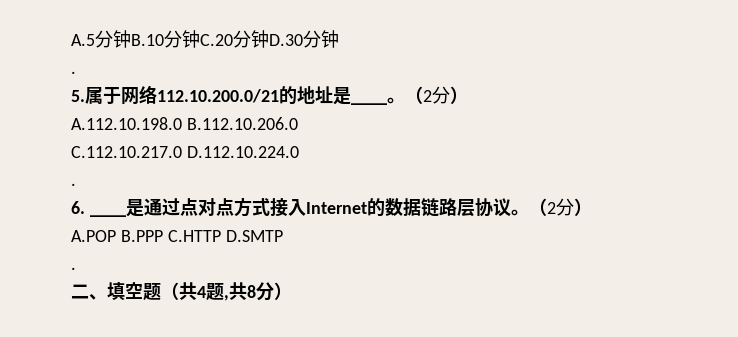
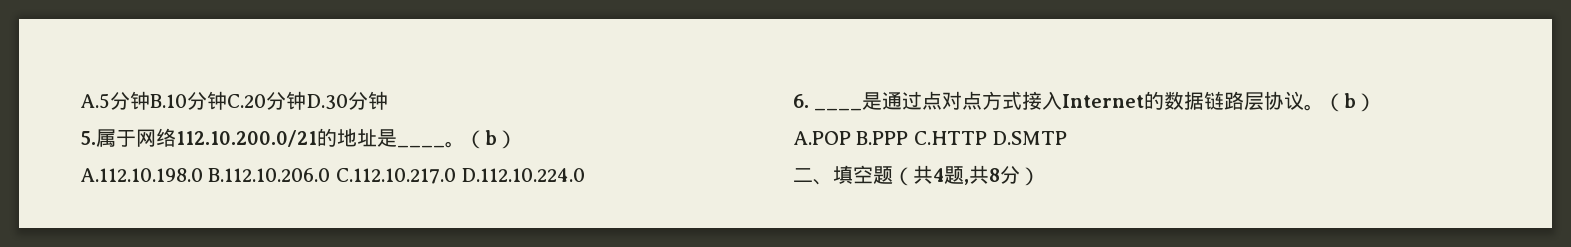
  A.5分钟B.10分钟C.20分钟D.30分钟
- .
- 5.属于网络112.10.200.0/21的地址是____。（2分）
+ 5.属于网络112.10.200.0/21的地址是____。（b）
- A.112.10.198.0 B.112.10.206.0
- C.112.10.217.0 D.112.10.224.0
- .
+ A.112.10.198.0 B.112.10.206.0 C.112.10.217.0 D.112.10.224.0
- 6. ____是通过点对点方式接入Internet的数据链路层协议。（2分）
+ 6. ____是通过点对点方式接入Internet的数据链路层协议。（b）
  A.POP B.PPP C.HTTP D.SMTP
- .

